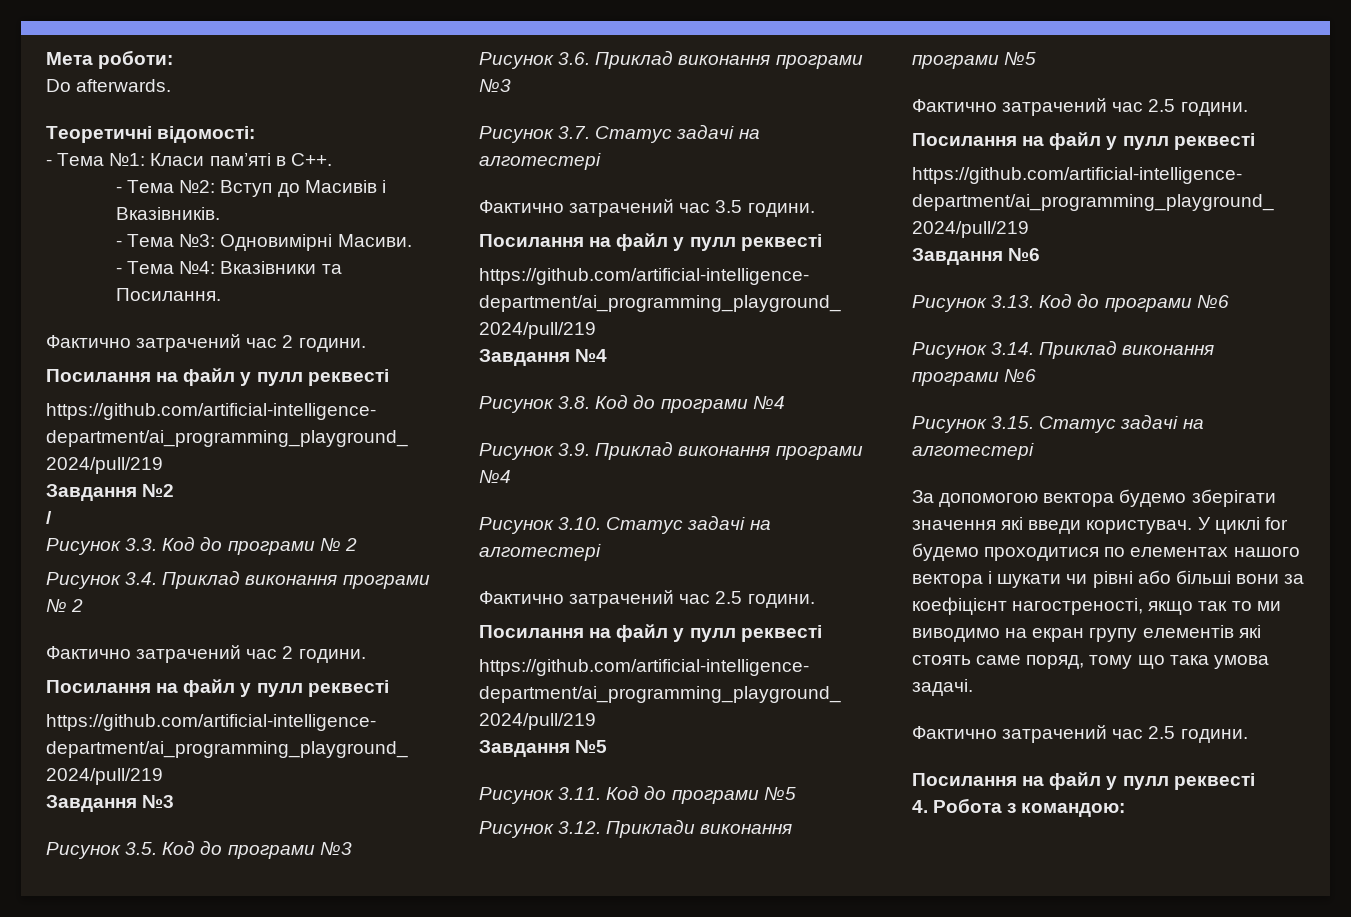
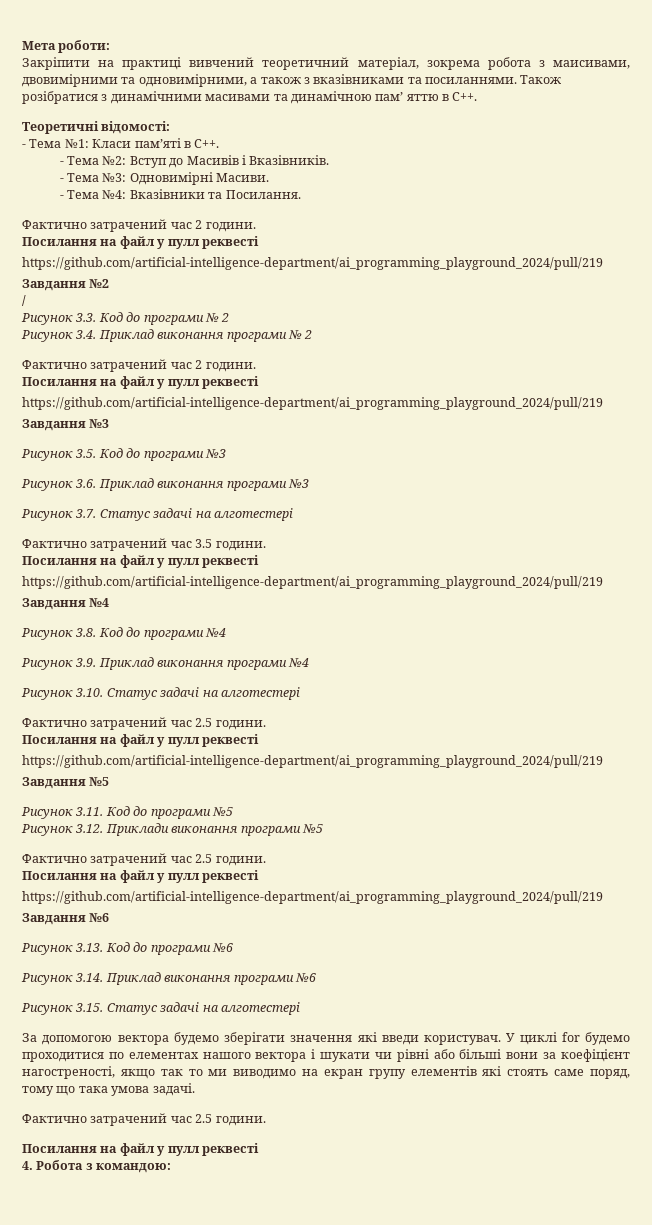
- Do afterwards.
+ Закріпити на практиці вивчений теоретичний матеріал, зокрема робота з маисивами, двовимірними та одновимірними, а також з вказівниками та посиланнями. Також розібратися з динамічними масивами та динамічною пам’ яттю в С++.

